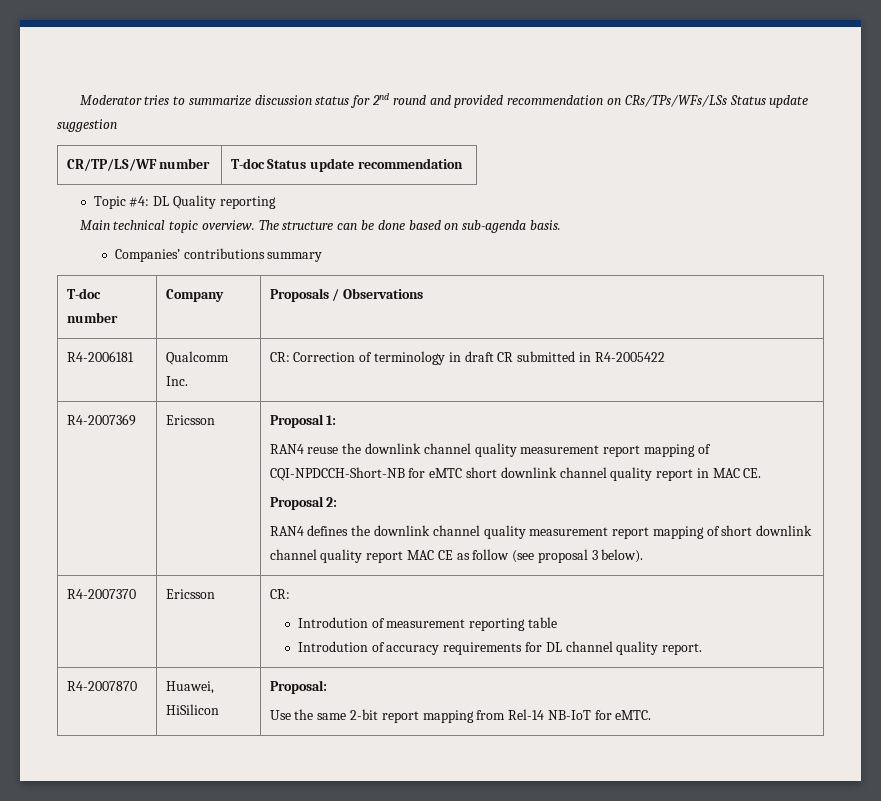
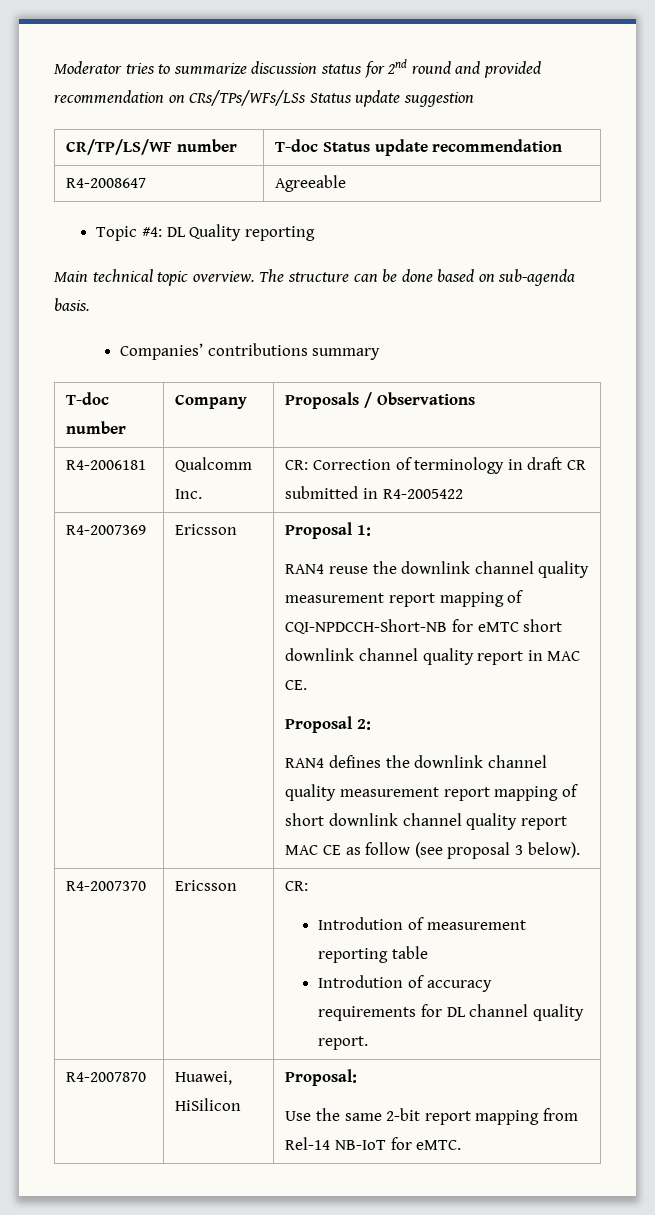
+ R4-2008647 | Agreeable

